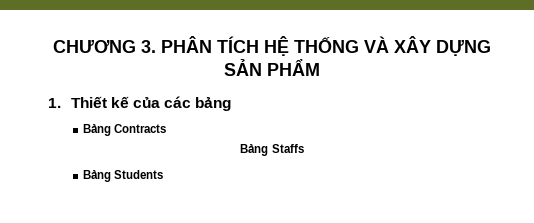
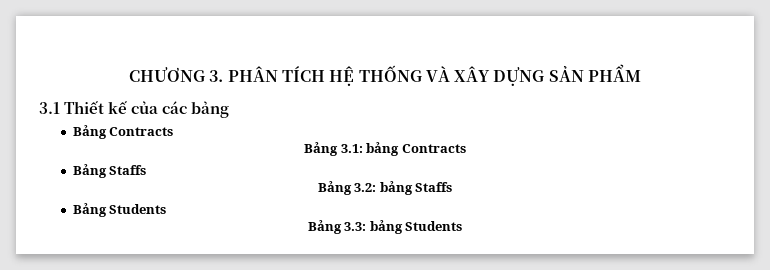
- 1. Thiết kế của các bảng
+ 3.1 Thiết kế của các bảng
+ Bảng 3.1: bảng Contracts
  Bảng Staffs
+ Bảng 3.2: bảng Staffs
+ Bảng 3.3: bảng Students

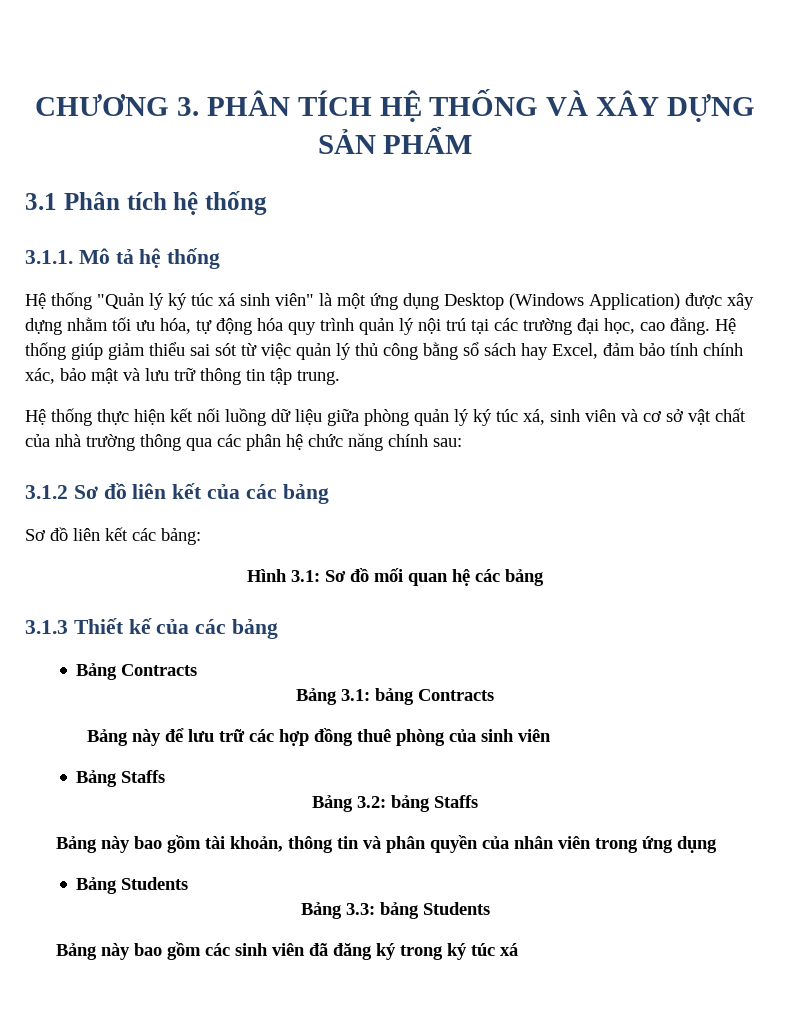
- 3.1 Thiết kế của các bảng
+ 3.1 Phân tích hệ thống
+ 3.1.1. Mô tả hệ thống
+ Hệ thống "Quản lý ký túc xá sinh viên" là một ứng dụng Desktop (Windows Application) được xây dựng nhằm tối ưu hóa, tự động hóa quy trình quản lý nội trú tại các trường đại học, cao đẳng. Hệ thống giúp giảm thiểu sai sót từ việc quản lý thủ công bằng sổ sách hay Excel, đảm bảo tính chính xác, bảo mật và lưu trữ thông tin tập trung.
+ Hệ thống thực hiện kết nối luồng dữ liệu giữa phòng quản lý ký túc xá, sinh viên và cơ sở vật chất của nhà trường thông qua các phân hệ chức năng chính sau:
+ 3.1.2 Sơ đồ liên kết của các bảng
+ Sơ đồ liên kết các bảng:
+ Hình 3.1: Sơ đồ mối quan hệ các bảng
+ 3.1.3 Thiết kế của các bảng
+ Bảng này để lưu trữ các hợp đồng thuê phòng của sinh viên
+ Bảng này bao gồm tài khoản, thông tin và phân quyền của nhân viên trong ứng dụng
+ Bảng này bao gồm các sinh viên đã đăng ký trong ký túc xá

